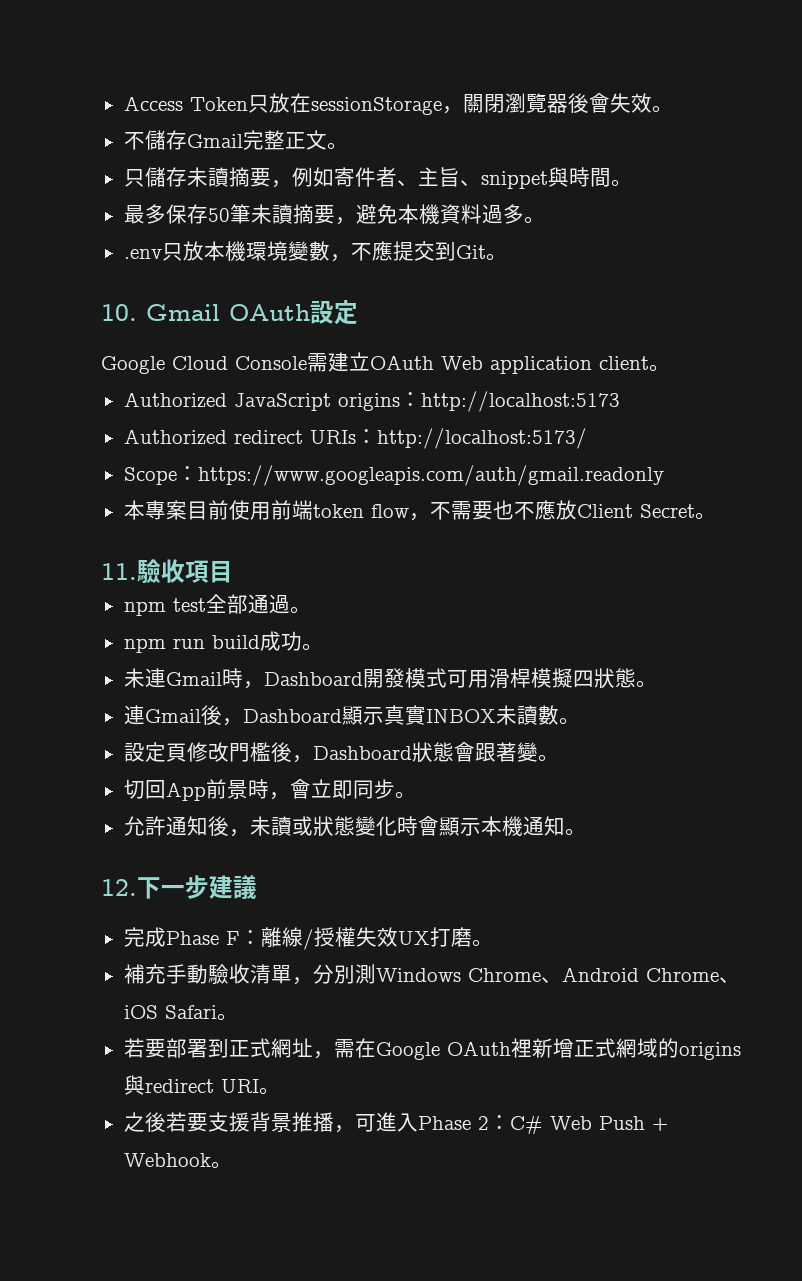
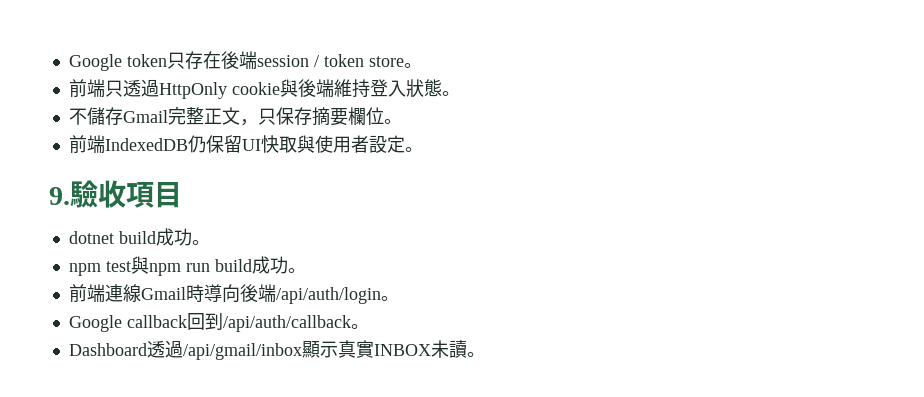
- Access Token只放在sessionStorage，關閉瀏覽器後會失效。
+ Google token只存在後端session / token store。
+ 前端只透過HttpOnly cookie與後端維持登入狀態。
- 不儲存Gmail完整正文。
- 只儲存未讀摘要，例如寄件者、主旨、snippet與時間。
- 最多保存50筆未讀摘要，避免本機資料過多。
- .env只放本機環境變數，不應提交到Git。
- 10. Gmail OAuth設定
- Google Cloud Console需建立OAuth Web application client。
- Authorized JavaScript origins：http://localhost:5173
- Authorized redirect URIs：http://localhost:5173/
- Scope：https://www.googleapis.com/auth/gmail.readonly
- 本專案目前使用前端token flow，不需要也不應放Client Secret。
- 11.驗收項目
+ 不儲存Gmail完整正文，只保存摘要欄位。
+ 前端IndexedDB仍保留UI快取與使用者設定。
+ 9.驗收項目
+ dotnet build成功。
- npm test全部通過。
- npm run build成功。
+ npm test與npm run build成功。
- 未連Gmail時，Dashboard開發模式可用滑桿模擬四狀態。
- 連Gmail後，Dashboard顯示真實INBOX未讀數。
- 設定頁修改門檻後，Dashboard狀態會跟著變。
- 切回App前景時，會立即同步。
- 允許通知後，未讀或狀態變化時會顯示本機通知。
- 12.下一步建議
- 完成Phase F：離線/授權失效UX打磨。
- 補充手動驗收清單，分別測Windows Chrome、Android Chrome、iOS Safari。
- 若要部署到正式網址，需在Google OAuth裡新增正式網域的origins與redirect URI。
- 之後若要支援背景推播，可進入Phase 2：C# Web Push + Webhook。
+ 前端連線Gmail時導向後端/api/auth/login。
+ Google callback回到/api/auth/callback。
+ Dashboard透過/api/gmail/inbox顯示真實INBOX未讀。

